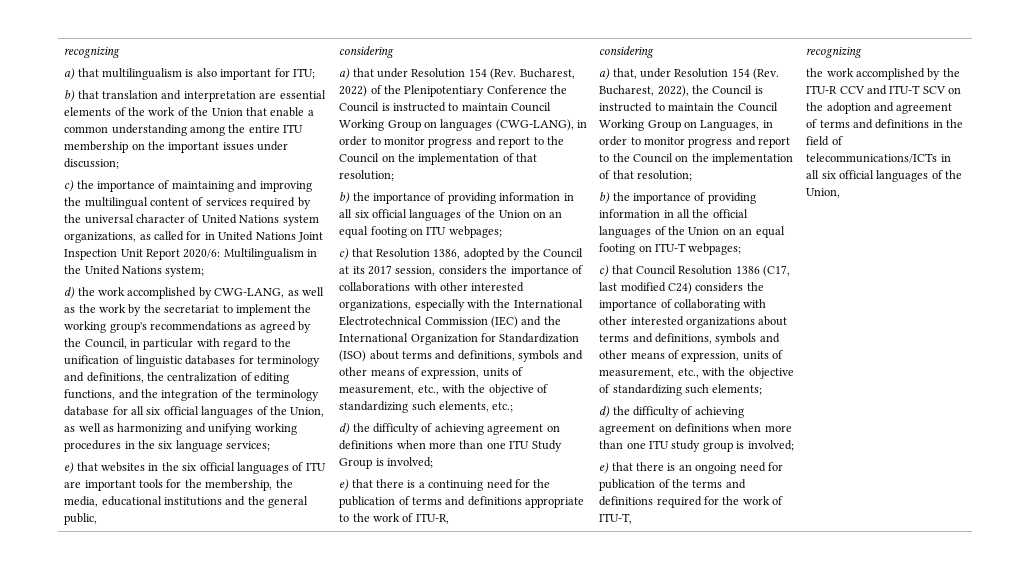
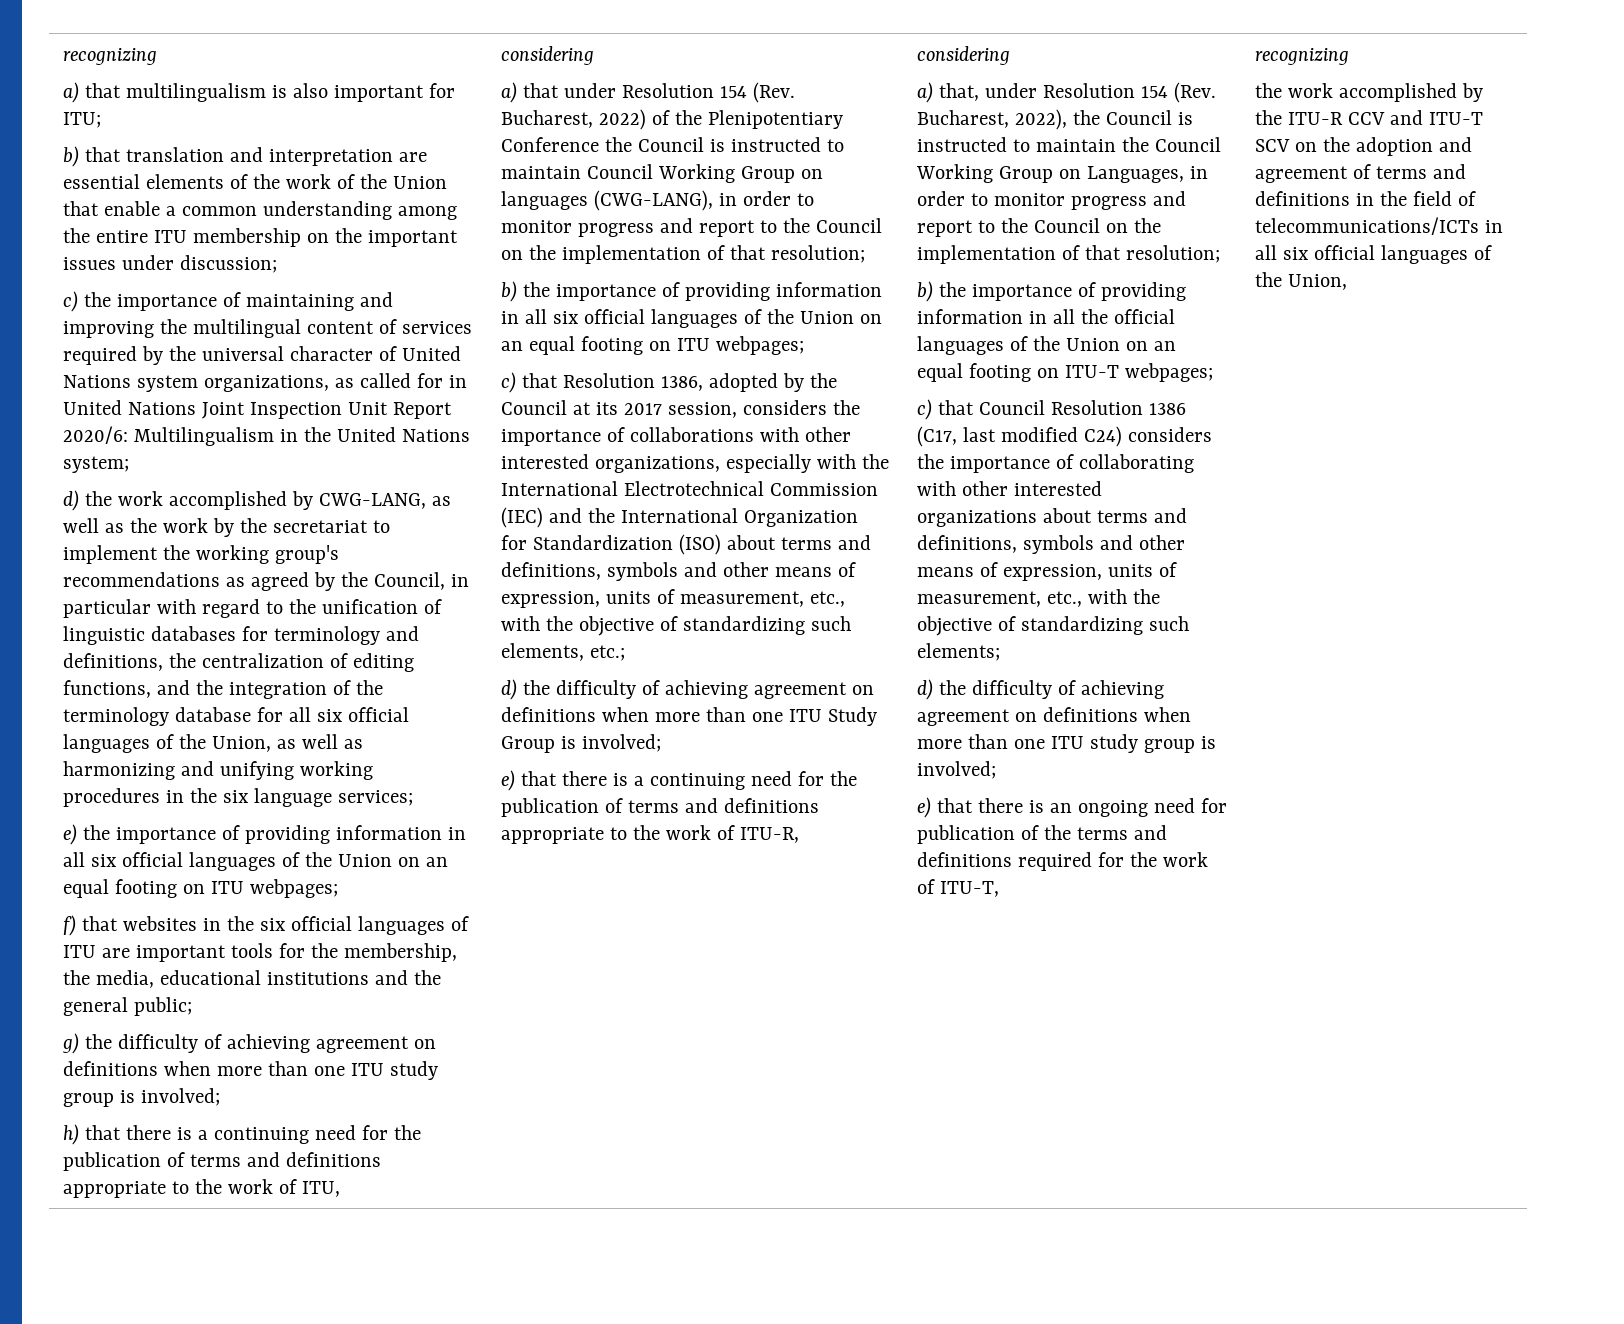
- e) that websites in the six official languages of ITU are important tools for the membership, the media, educational institutions and the general public,
+ e) the importance of providing information in all six official languages of the Union on an equal footing on ITU webpages;
+ f) that websites in the six official languages of ITU are important tools for the membership, the media, educational institutions and the general public;
+ g) the difficulty of achieving agreement on definitions when more than one ITU study group is involved;
+ h) that there is a continuing need for the publication of terms and definitions appropriate to the work of ITU,

